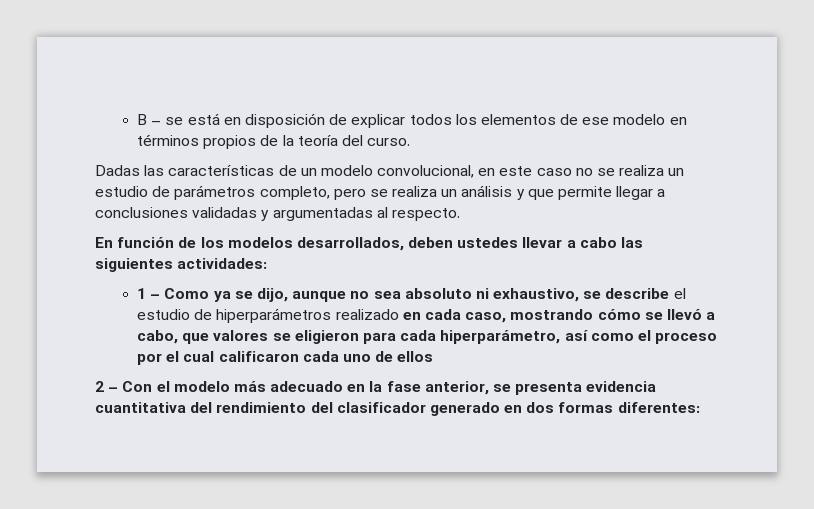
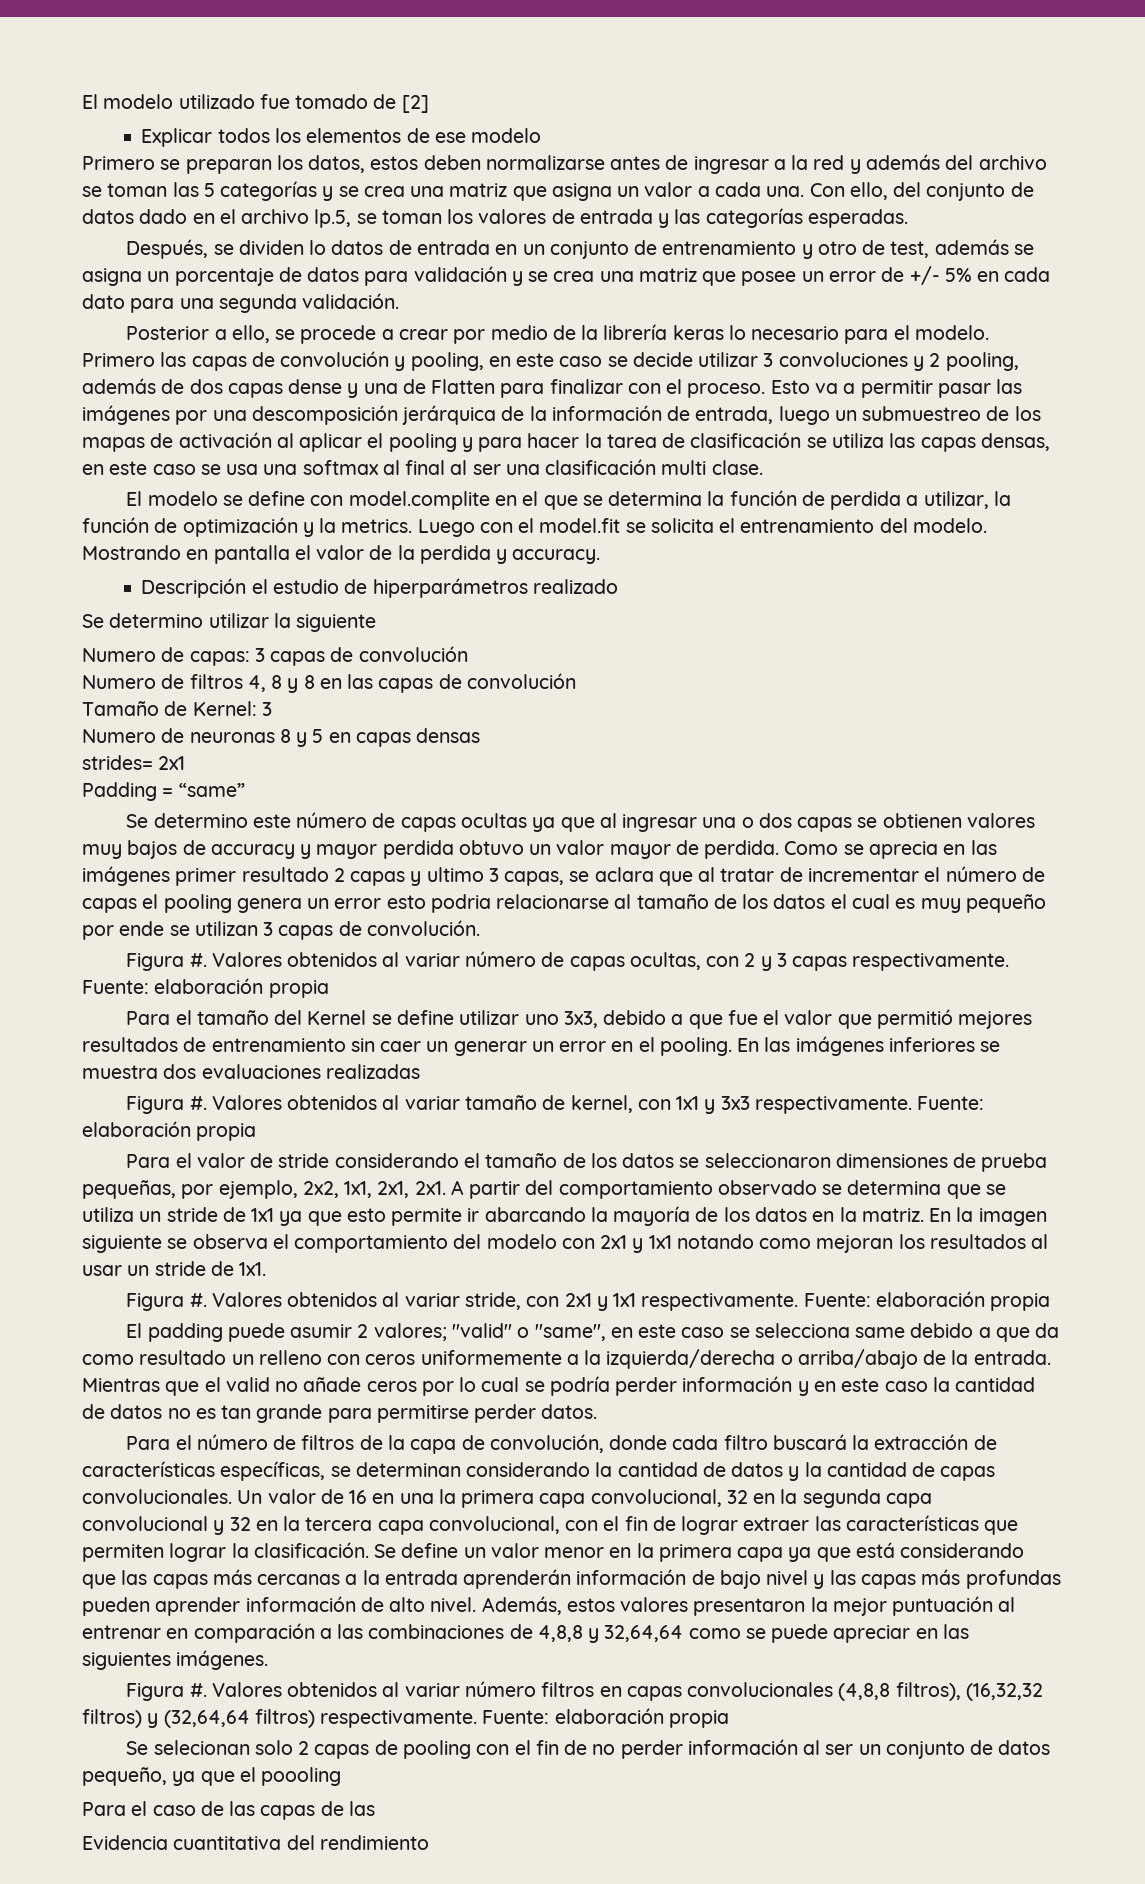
- B – se está en disposición de explicar todos los elementos de ese modelo en términos propios de la teoría del curso.
- Dadas las características de un modelo convolucional, en este caso no se realiza un estudio de parámetros completo, pero se realiza un análisis y que permite llegar a conclusiones validadas y argumentadas al respecto.
- En función de los modelos desarrollados, deben ustedes llevar a cabo las siguientes actividades:
- 1 – Como ya se dijo, aunque no sea absoluto ni exhaustivo, se describe el estudio de hiperparámetros realizado en cada caso, mostrando cómo se llevó a cabo, que valores se eligieron para cada hiperparámetro, así como el proceso por el cual calificaron cada uno de ellos
- 2 – Con el modelo más adecuado en la fase anterior, se presenta evidencia cuantitativa del rendimiento del clasificador generado en dos formas diferentes:
+ El modelo utilizado fue tomado de [2]
+ Explicar todos los elementos de ese modelo
+ Primero se preparan los datos, estos deben normalizarse antes de ingresar a la red y además del archivo se toman las 5 categorías y se crea una matriz que asigna un valor a cada una. Con ello, del conjunto de datos dado en el archivo lp.5, se toman los valores de entrada y las categorías esperadas.
+ Después, se dividen lo datos de entrada en un conjunto de entrenamiento y otro de test, además se asigna un porcentaje de datos para validación y se crea una matriz que posee un error de +/- 5% en cada dato para una segunda validación.
+ Posterior a ello, se procede a crear por medio de la librería keras lo necesario para el modelo. Primero las capas de convolución y pooling, en este caso se decide utilizar 3 convoluciones y 2 pooling, además de dos capas dense y una de Flatten para finalizar con el proceso. Esto va a permitir pasar las imágenes por una descomposición jerárquica de la información de entrada, luego un submuestreo de los mapas de activación al aplicar el pooling y para hacer la tarea de clasificación se utiliza las capas densas, en este caso se usa una softmax al final al ser una clasificación multi clase.
+ El modelo se define con model.complite en el que se determina la función de perdida a utilizar, la función de optimización y la metrics. Luego con el model.fit se solicita el entrenamiento del modelo. Mostrando en pantalla el valor de la perdida y accuracy.
+ Descripción el estudio de hiperparámetros realizado
+ Se determino utilizar la siguiente
+ Numero de capas: 3 capas de convolución
+ Numero de filtros 4, 8 y 8 en las capas de convolución
+ Tamaño de Kernel: 3
+ Numero de neuronas 8 y 5 en capas densas
+ strides= 2x1
+ Padding = “same”
+ Se determino este número de capas ocultas ya que al ingresar una o dos capas se obtienen valores muy bajos de accuracy y mayor perdida obtuvo un valor mayor de perdida. Como se aprecia en las imágenes primer resultado 2 capas y ultimo 3 capas, se aclara que al tratar de incrementar el número de capas el pooling genera un error esto podria relacionarse al tamaño de los datos el cual es muy pequeño por ende se utilizan 3 capas de convolución.
+ Figura #. Valores obtenidos al variar número de capas ocultas, con 2 y 3 capas respectivamente. Fuente: elaboración propia
+ Para el tamaño del Kernel se define utilizar uno 3x3, debido a que fue el valor que permitió mejores resultados de entrenamiento sin caer un generar un error en el pooling. En las imágenes inferiores se muestra dos evaluaciones realizadas
+ Figura #. Valores obtenidos al variar tamaño de kernel, con 1x1 y 3x3 respectivamente. Fuente: elaboración propia
+ Para el valor de stride considerando el tamaño de los datos se seleccionaron dimensiones de prueba pequeñas, por ejemplo, 2x2, 1x1, 2x1, 2x1. A partir del comportamiento observado se determina que se utiliza un stride de 1x1 ya que esto permite ir abarcando la mayoría de los datos en la matriz. En la imagen siguiente se observa el comportamiento del modelo con 2x1 y 1x1 notando como mejoran los resultados al usar un stride de 1x1.
+ Figura #. Valores obtenidos al variar stride, con 2x1 y 1x1 respectivamente. Fuente: elaboración propia
+ El padding puede asumir 2 valores; "valid" o "same", en este caso se selecciona same debido a que da como resultado un relleno con ceros uniformemente a la izquierda/derecha o arriba/abajo de la entrada. Mientras que el valid no añade ceros por lo cual se podría perder información y en este caso la cantidad de datos no es tan grande para permitirse perder datos.
+ Para el número de filtros de la capa de convolución, donde cada filtro buscará la extracción de características específicas, se determinan considerando la cantidad de datos y la cantidad de capas convolucionales. Un valor de 16 en una la primera capa convolucional, 32 en la segunda capa convolucional y 32 en la tercera capa convolucional, con el fin de lograr extraer las características que permiten lograr la clasificación. Se define un valor menor en la primera capa ya que está considerando que las capas más cercanas a la entrada aprenderán información de bajo nivel y las capas más profundas pueden aprender información de alto nivel. Además, estos valores presentaron la mejor puntuación al entrenar en comparación a las combinaciones de 4,8,8 y 32,64,64 como se puede apreciar en las siguientes imágenes.
+ Figura #. Valores obtenidos al variar número filtros en capas convolucionales (4,8,8 filtros), (16,32,32 filtros) y (32,64,64 filtros) respectivamente. Fuente: elaboración propia
+ Se selecionan solo 2 capas de pooling con el fin de no perder información al ser un conjunto de datos pequeño, ya que el poooling
+ Para el caso de las capas de las
+ Evidencia cuantitativa del rendimiento

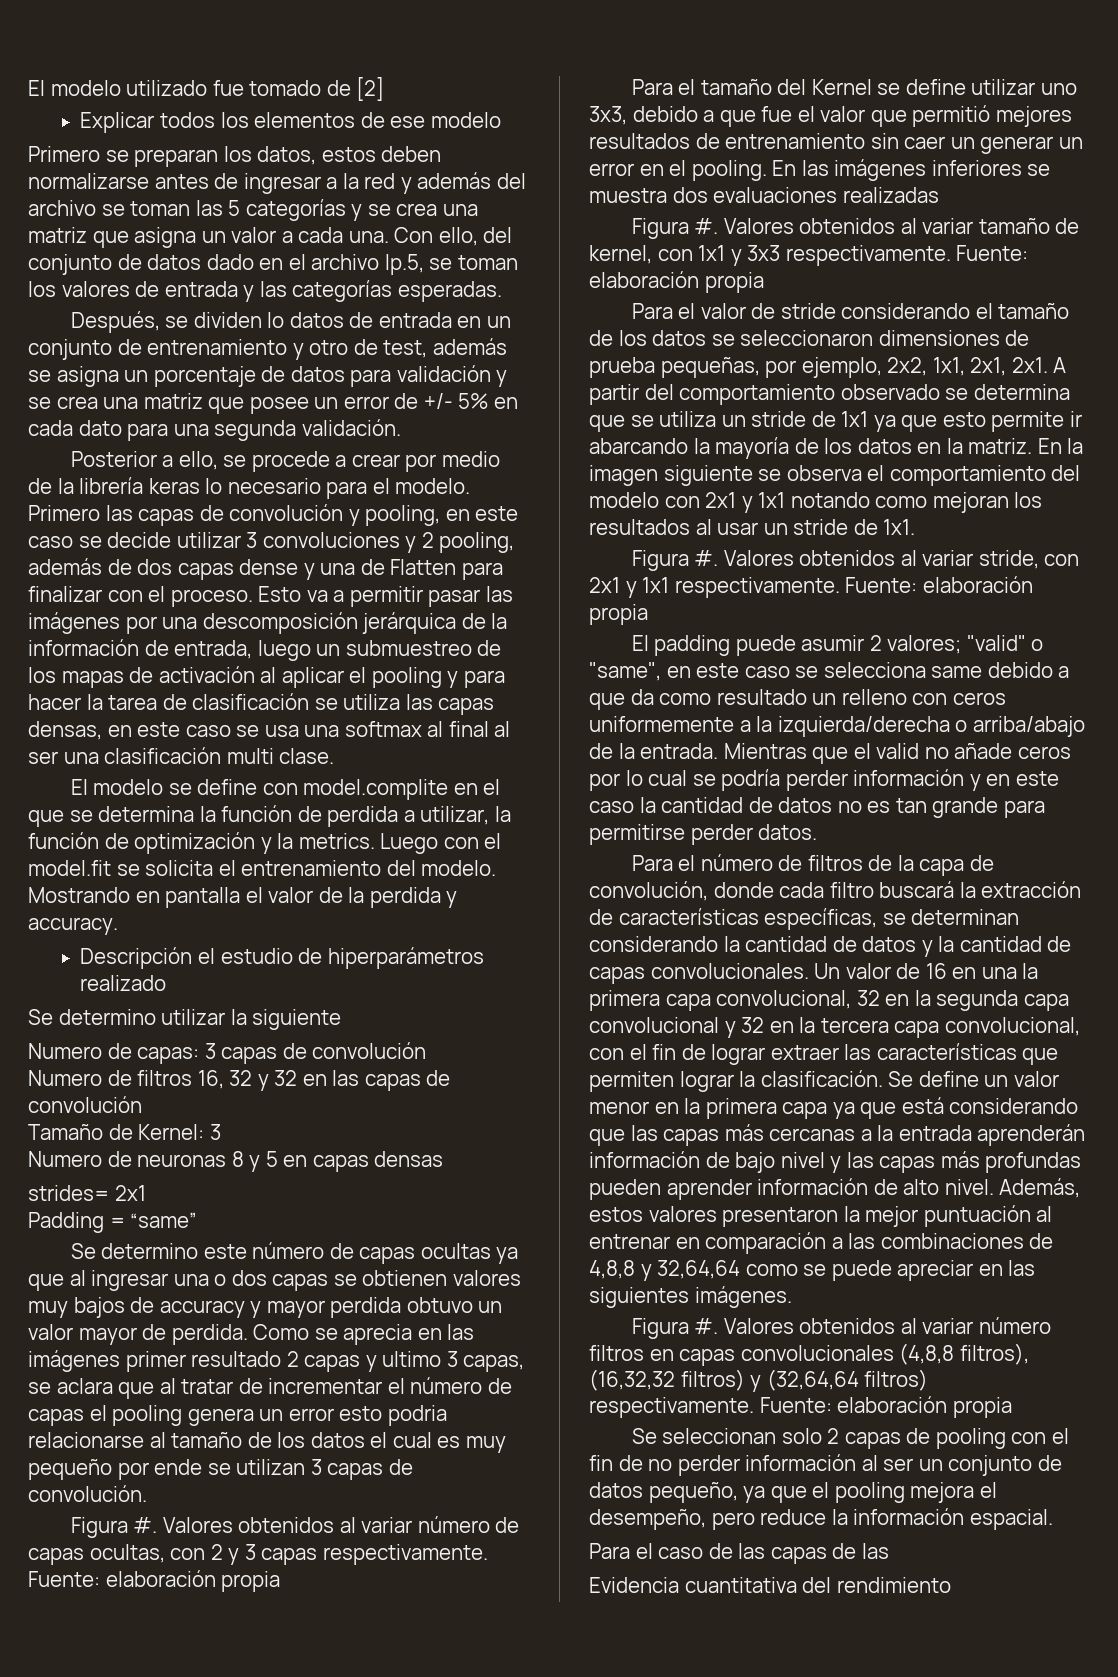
- Numero de filtros 4, 8 y 8 en las capas de convolución
+ Numero de filtros 16, 32 y 32 en las capas de convolución
- Se selecionan solo 2 capas de pooling con el fin de no perder información al ser un conjunto de datos pequeño, ya que el poooling
+ Se seleccionan solo 2 capas de pooling con el fin de no perder información al ser un conjunto de datos pequeño, ya que el pooling mejora el desempeño, pero reduce la información espacial.

